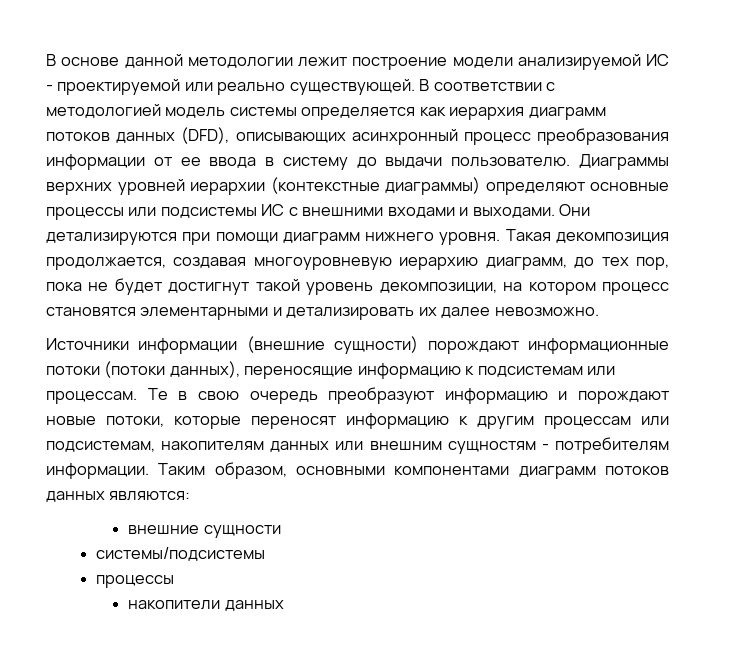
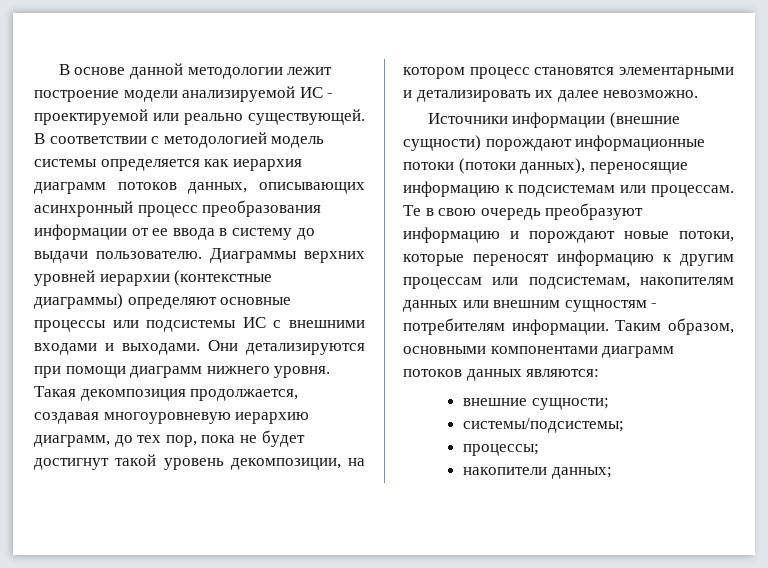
- В соответствии с методологией модель системы определяется как иерархия диаграмм потоков данных (DFD), описывающих асинхронный процесс преобразования информации от ее ввода в систему до выдачи пользователю.
+ В соответствии с методологией модель системы определяется как иерархия диаграмм потоков данных, описывающих асинхронный процесс преобразования информации от ее ввода в систему до выдачи пользователю.
- внешние сущности
- системы/подсистемы
- процессы
+ внешние сущности;
+ системы/подсистемы;
+ процессы;
- накопители данных
+ накопители данных;

